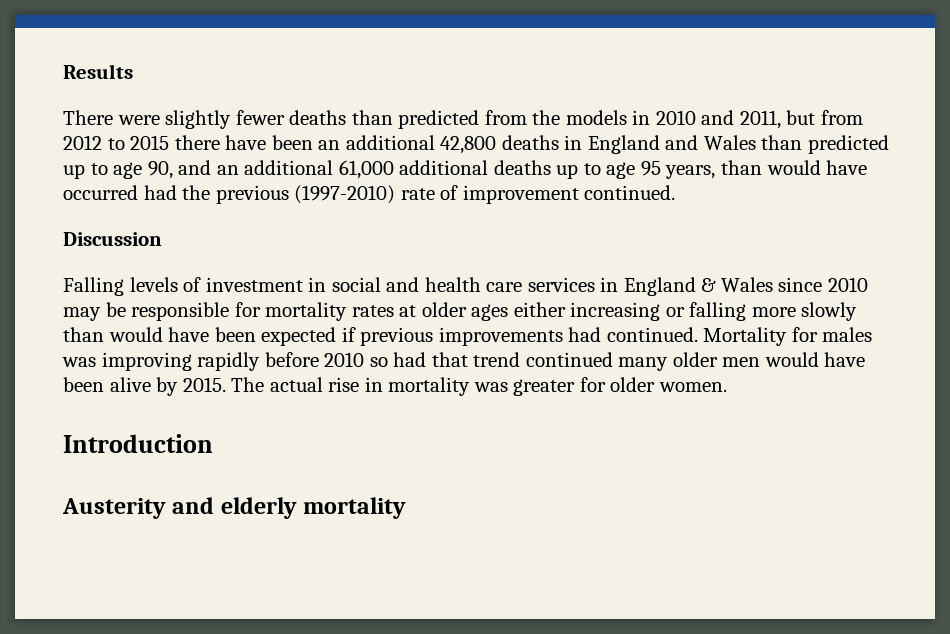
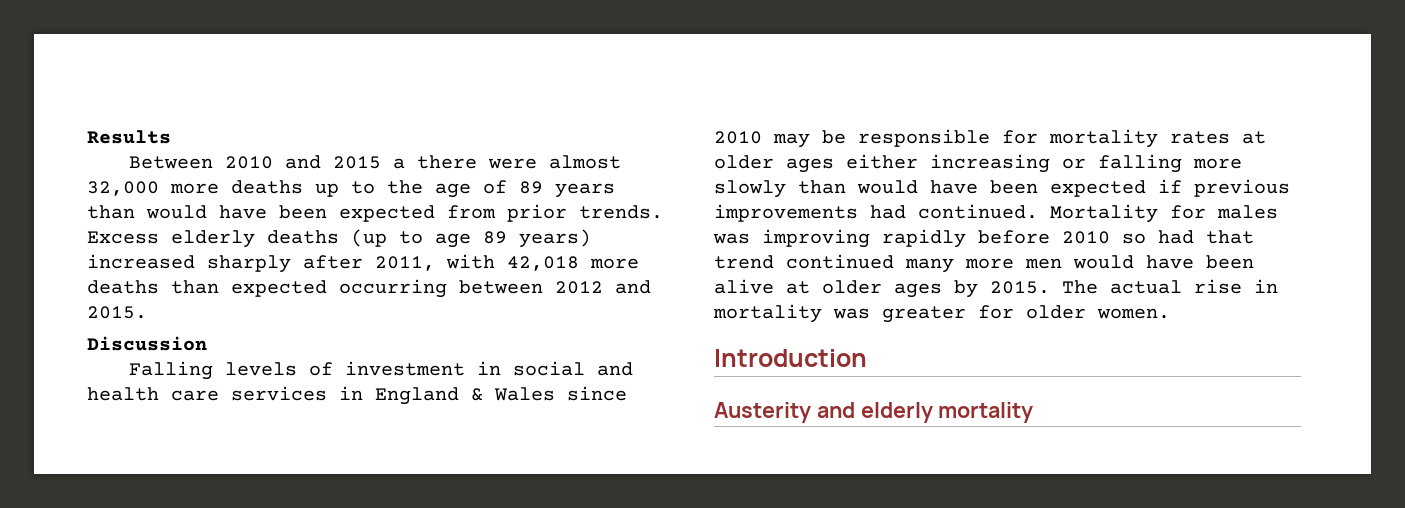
- There were slightly fewer deaths than predicted from the models in 2010 and 2011, but from 2012 to 2015 there have been an additional 42,800 deaths in England and Wales than predicted up to age 90, and an additional 61,000 additional deaths up to age 95 years, than would have occurred had the previous (1997-2010) rate of improvement continued.
+ Between 2010 and 2015 a there were almost 32,000 more deaths up to the age of 89 years than would have been expected from prior trends. Excess elderly deaths (up to age 89 years) increased sharply after 2011, with 42,018 more deaths than expected occurring between 2012 and 2015.
- Mortality for males was improving rapidly before 2010 so had that trend continued many older men would have been alive by 2015.
+ Mortality for males was improving rapidly before 2010 so had that trend continued many more men would have been alive at older ages by 2015.

